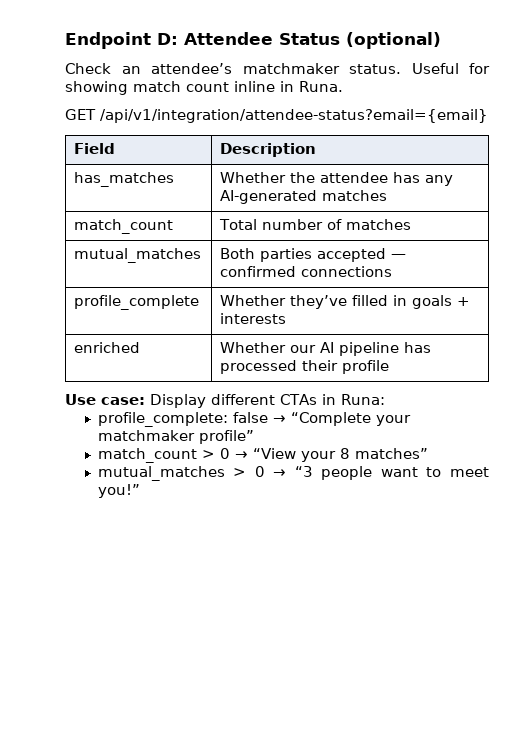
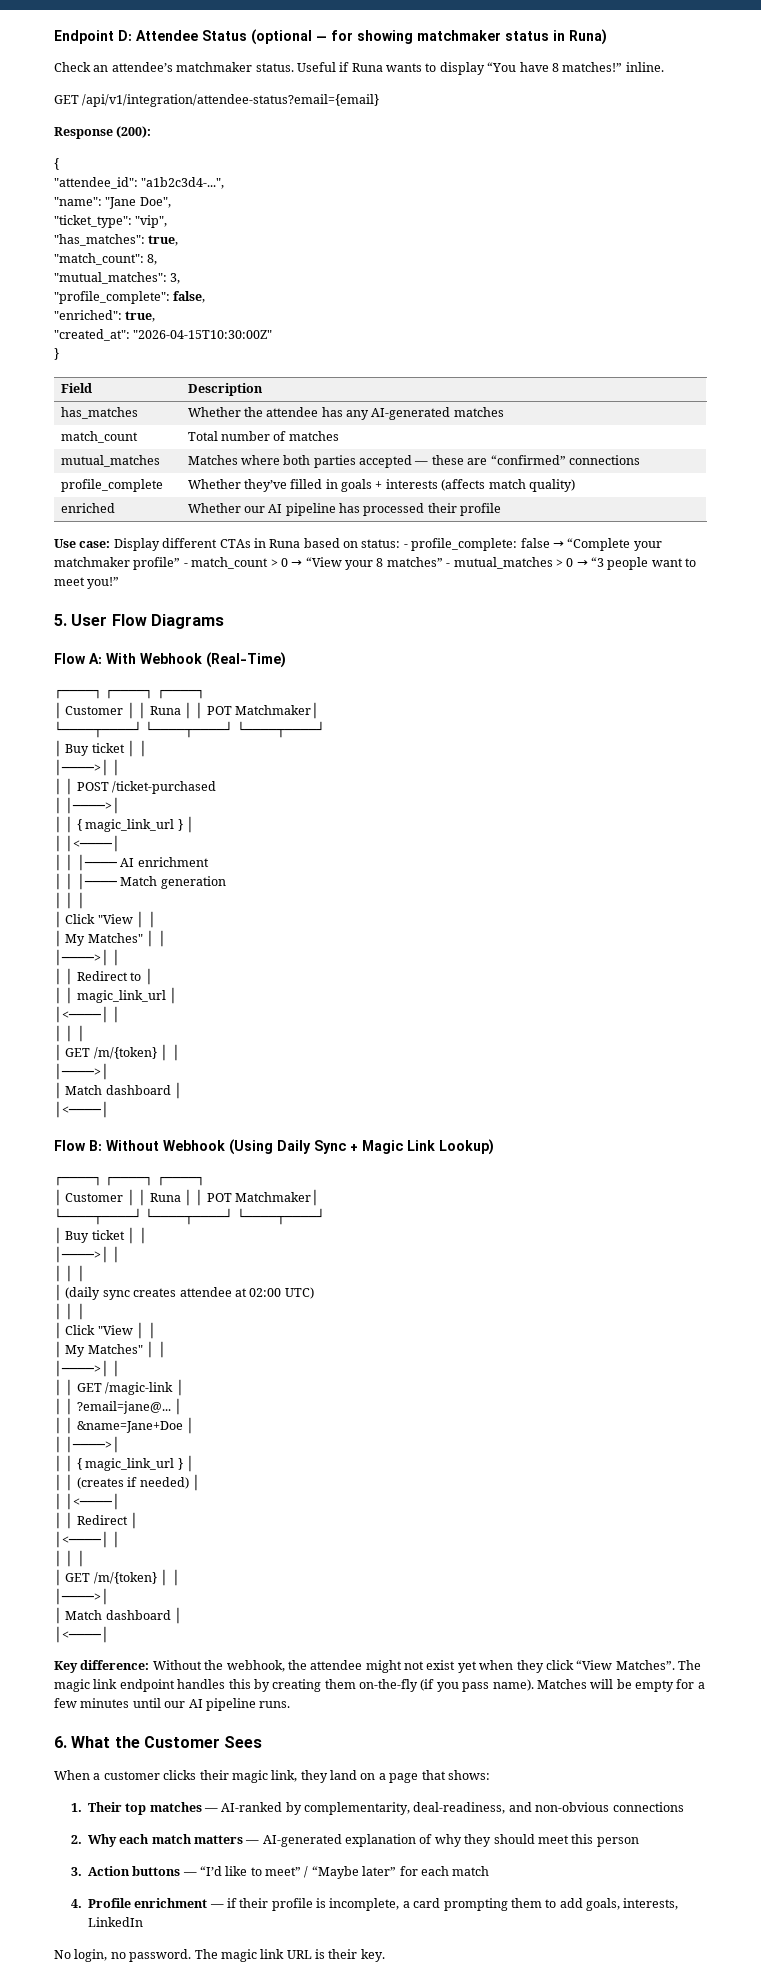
- Endpoint D: Attendee Status (optional)
+ Endpoint D: Attendee Status (optional — for showing matchmaker status in Runa)
- Useful for showing match count inline in Runa.
+ Useful if Runa wants to display “You have 8 matches!” inline.
  GET /api/v1/integration/attendee-status?email={email}
+ Response (200):
+ {
+ "attendee_id": "a1b2c3d4-...",
+ "name": "Jane Doe",
+ "ticket_type": "vip",
+ "has_matches": true,
+ "match_count": 8,
+ "mutual_matches": 3,
+ "profile_complete": false,
+ "enriched": true,
+ "created_at": "2026-04-15T10:30:00Z"
+ }
- mutual_matches | Both parties accepted — confirmed connections
+ mutual_matches | Matches where both parties accepted — these are “confirmed” connections
- profile_complete | Whether they’ve filled in goals + interests
+ profile_complete | Whether they’ve filled in goals + interests (affects match quality)
- Use case: Display different CTAs in Runa:
- profile_complete: false → “Complete your matchmaker profile”
- match_count > 0 → “View your 8 matches”
- mutual_matches > 0 → “3 people want to meet you!”
+ Use case: Display different CTAs in Runa based on status: - profile_complete: false → “Complete your matchmaker profile” - match_count > 0 → “View your 8 matches” - mutual_matches > 0 → “3 people want to meet you!”
+ 5. User Flow Diagrams
+ Flow A: With Webhook (Real-Time)
+ ┌────┐ ┌────┐ ┌────┐
+ │ Customer │ │ Runa │ │ POT Matchmaker│
+ └────┬────┘ └────┬────┘ └────┬────┘
+ │ Buy ticket │ │
+ │────>│ │
+ │ │ POST /ticket-purchased
+ │ │────>│
+ │ │ { magic_link_url } │
+ │ │<────│
+ │ │ │──── AI enrichment
+ │ │ │──── Match generation
+ │ │ │
+ │ Click "View │ │
+ │ My Matches" │ │
+ │────>│ │
+ │ │ Redirect to │
+ │ │ magic_link_url │
+ │<────│ │
+ │ │ │
+ │ GET /m/{token} │ │
+ │────>│
+ │ Match dashboard │
+ │<────│
+ Flow B: Without Webhook (Using Daily Sync + Magic Link Lookup)
+ ┌────┐ ┌────┐ ┌────┐
+ │ Customer │ │ Runa │ │ POT Matchmaker│
+ └────┬────┘ └────┬────┘ └────┬────┘
+ │ Buy ticket │ │
+ │────>│ │
+ │ │ │
+ │ (daily sync creates attendee at 02:00 UTC)
+ │ │ │
+ │ Click "View │ │
+ │ My Matches" │ │
+ │────>│ │
+ │ │ GET /magic-link │
+ │ │ ?email=jane@... │
+ │ │ &name=Jane+Doe │
+ │ │────>│
+ │ │ { magic_link_url } │
+ │ │ (creates if needed) │
+ │ │<────│
+ │ │ Redirect │
+ │<────│ │
+ │ │ │
+ │ GET /m/{token} │ │
+ │────>│
+ │ Match dashboard │
+ │<────│
+ Key difference: Without the webhook, the attendee might not exist yet when they click “View Matches”. The magic link endpoint handles this by creating them on-the-fly (if you pass name). Matches will be empty for a few minutes until our AI pipeline runs.
+ 6. What the Customer Sees
+ When a customer clicks their magic link, they land on a page that shows:
+ 1. Their top matches — AI-ranked by complementarity, deal-readiness, and non-obvious connections
+ 2. Why each match matters — AI-generated explanation of why they should meet this person
+ 3. Action buttons — “I’d like to meet” / “Maybe later” for each match
+ 4. Profile enrichment — if their profile is incomplete, a card prompting them to add goals, interests, LinkedIn
+ No login, no password. The magic link URL is their key.

